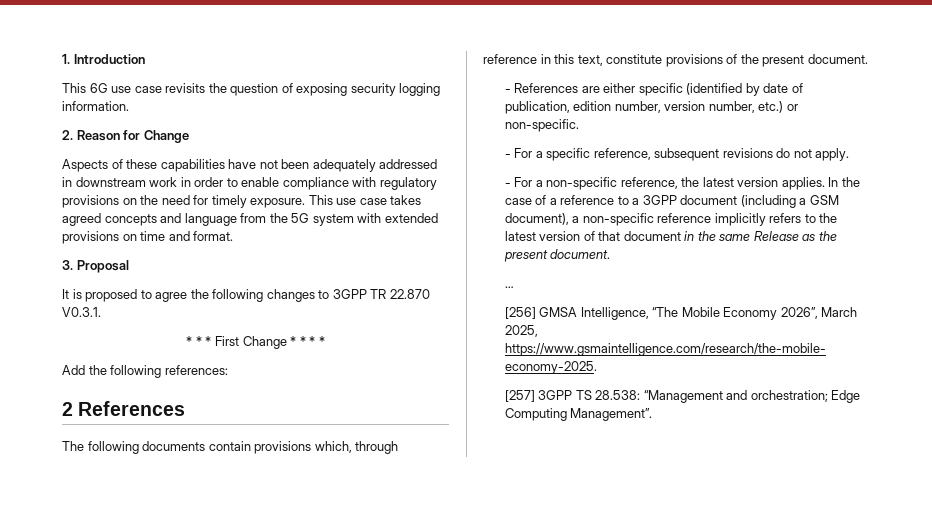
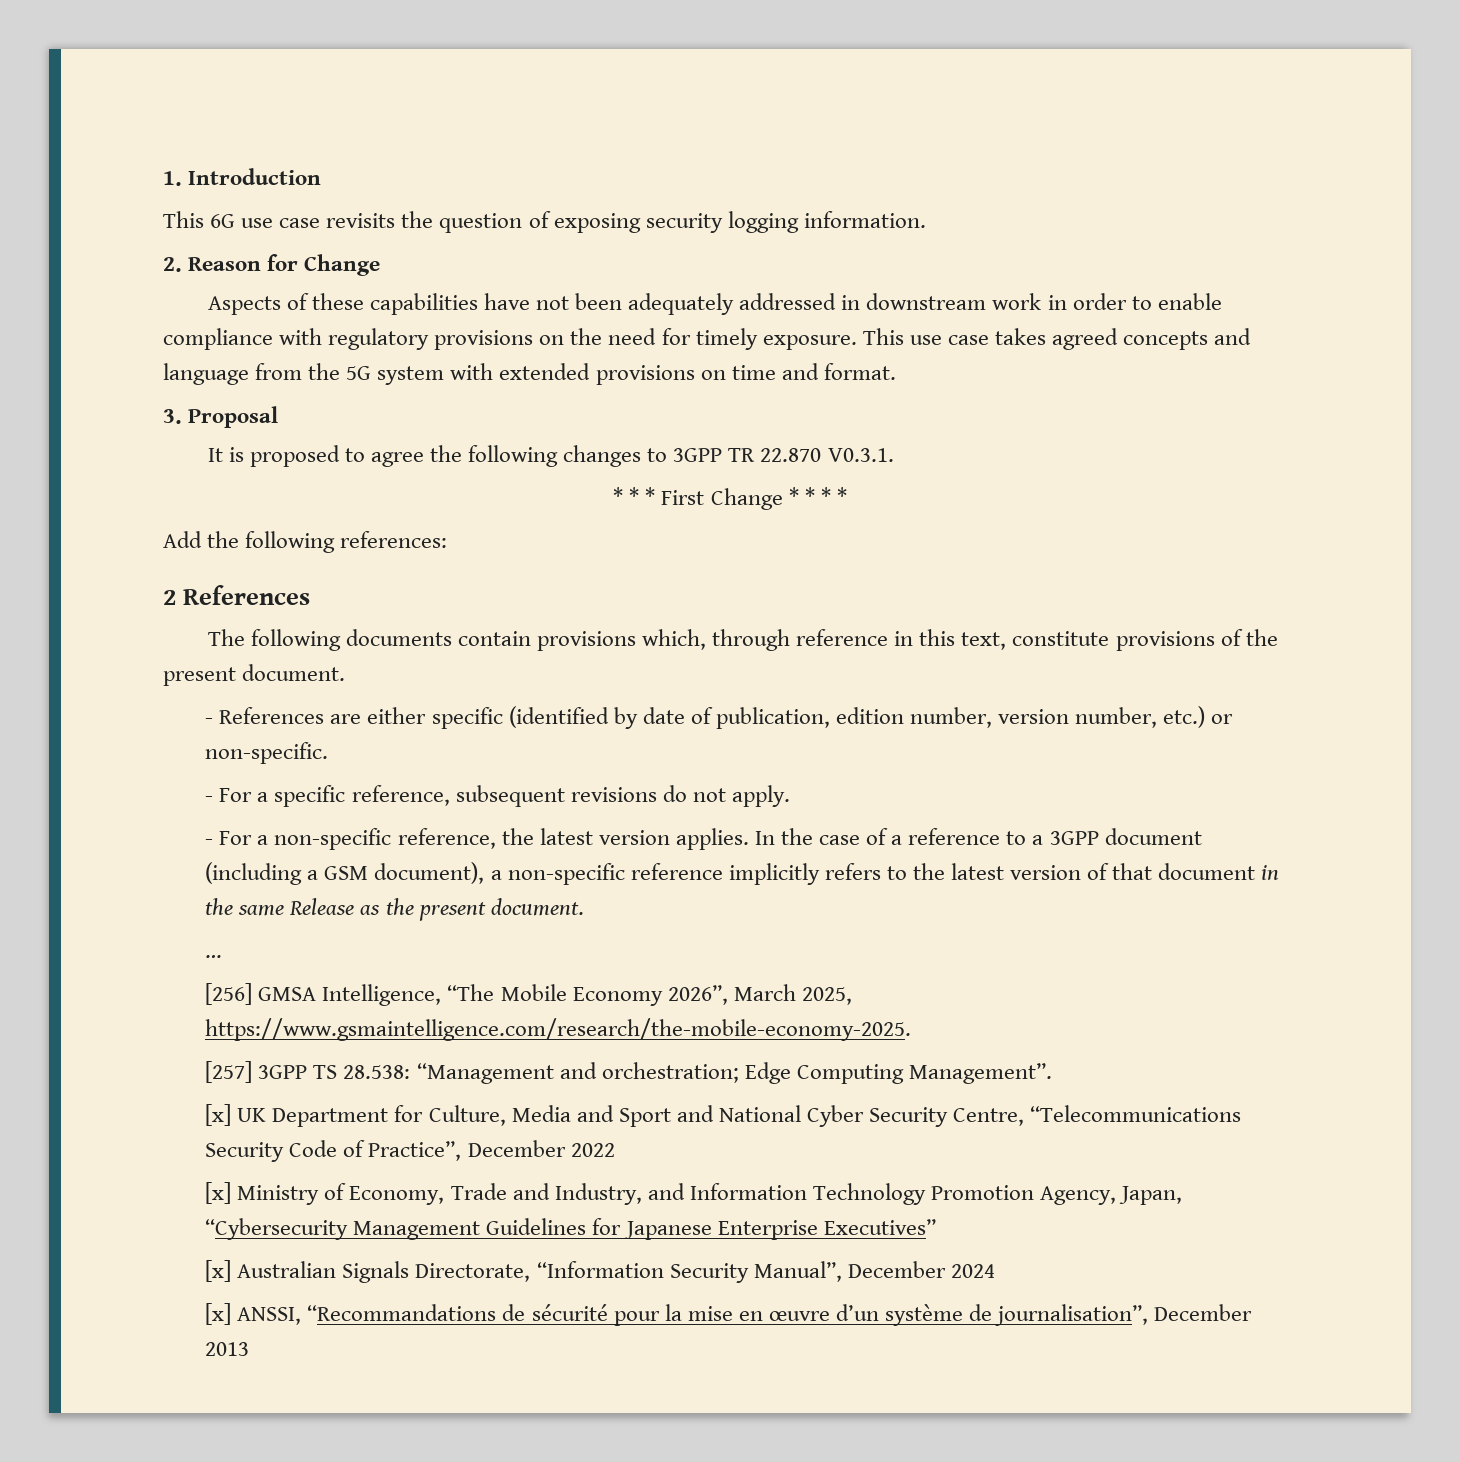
+ [x] UK Department for Culture, Media and Sport and National Cyber Security Centre, “Telecommunications Security Code of Practice”, December 2022
+ [x] Ministry of Economy, Trade and Industry, and Information Technology Promotion Agency, Japan, “Cybersecurity Management Guidelines for Japanese Enterprise Executives”
+ [x] Australian Signals Directorate, “Information Security Manual”, December 2024
+ [x] ANSSI, “Recommandations de sécurité pour la mise en œuvre d’un système de journalisation”, December 2013

